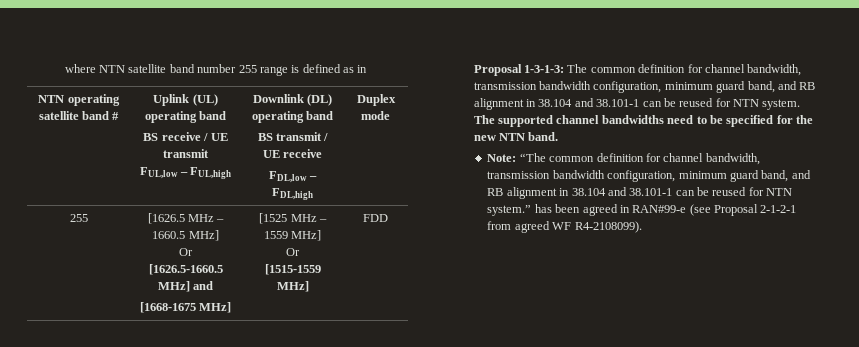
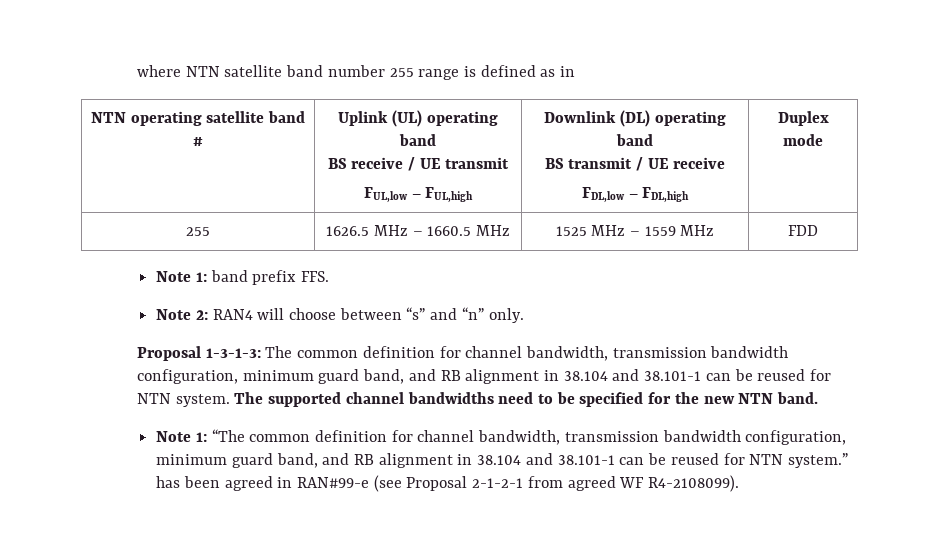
- 255 | [1626.5 MHz – 1660.5 MHz]
- Or
- [1626.5-1660.5 MHz] and
- [1668-1675 MHz] | [1525 MHz – 1559 MHz]
- Or
- [1515-1559 MHz] | FDD
+ 255 | 1626.5 MHz – 1660.5 MHz | 1525 MHz – 1559 MHz | FDD
+ Note 1: band prefix FFS.
+ Note 2: RAN4 will choose between “s” and “n” only.
- Note: “The common definition for channel bandwidth, transmission bandwidth configuration, minimum guard band, and RB alignment in 38.104 and 38.101-1 can be reused for NTN system.” has been agreed in RAN#99-e (see Proposal 2-1-2-1 from agreed WF R4-2108099).
+ Note 1: “The common definition for channel bandwidth, transmission bandwidth configuration, minimum guard band, and RB alignment in 38.104 and 38.101-1 can be reused for NTN system.” has been agreed in RAN#99-e (see Proposal 2-1-2-1 from agreed WF R4-2108099).

